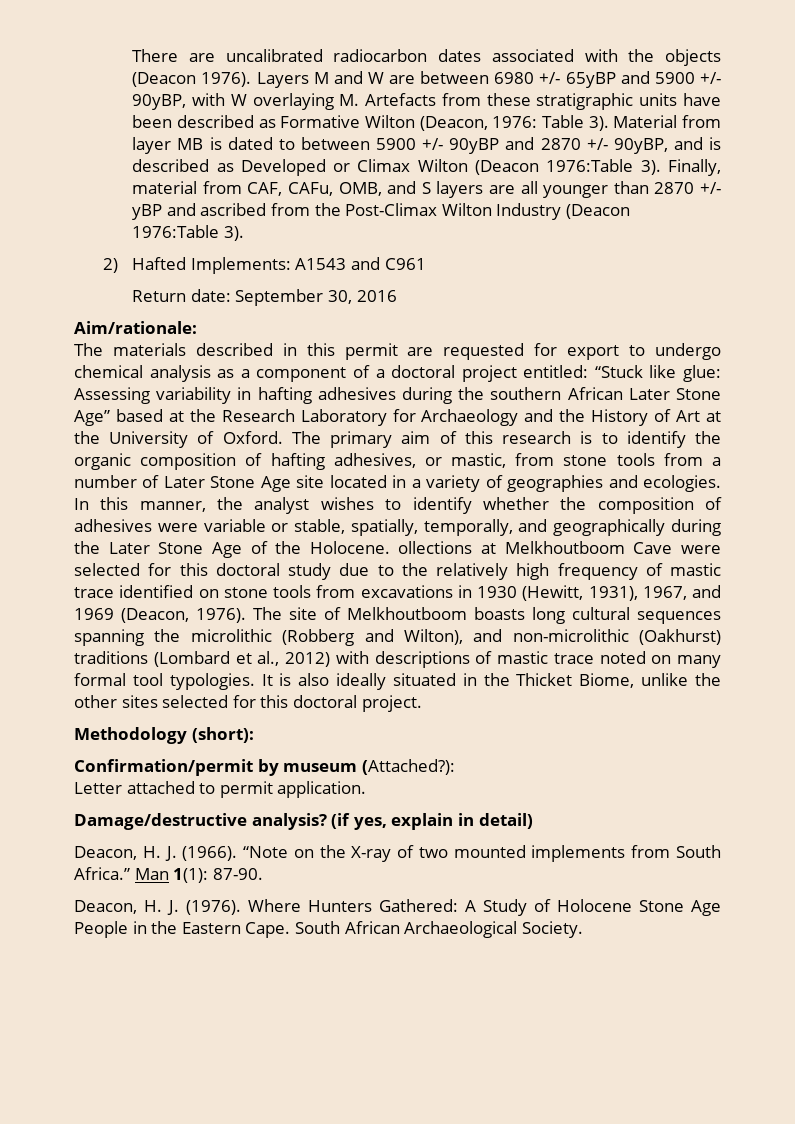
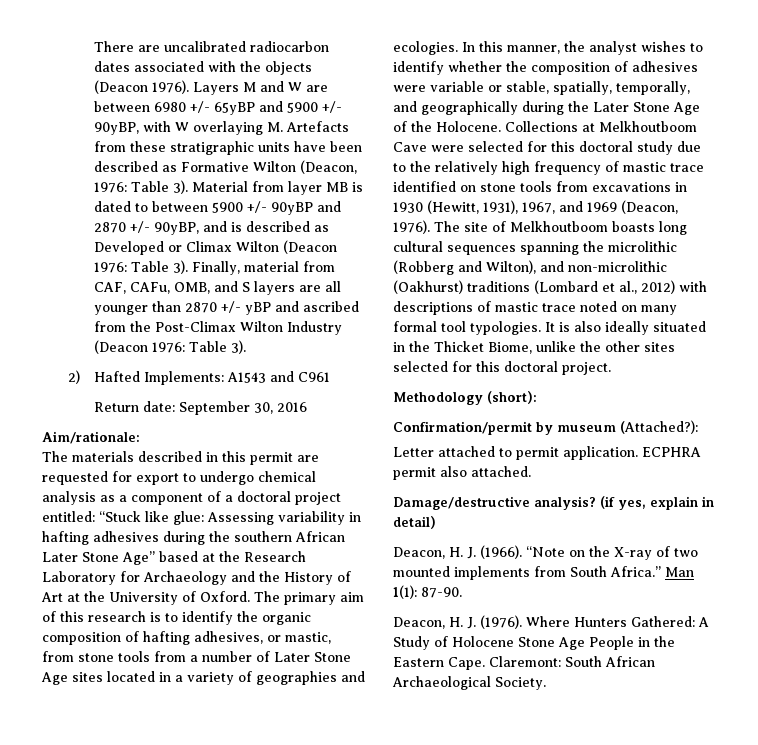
- Material from layer MB is dated to between 5900 +/- 90yBP and 2870 +/- 90yBP, and is described as Developed or Climax Wilton (Deacon 1976:Table 3).
+ Material from layer MB is dated to between 5900 +/- 90yBP and 2870 +/- 90yBP, and is described as Developed or Climax Wilton (Deacon 1976: Table 3).
- Finally, material from CAF, CAFu, OMB, and S layers are all younger than 2870 +/- yBP and ascribed from the Post-Climax Wilton Industry (Deacon 1976:Table 3).
+ Finally, material from CAF, CAFu, OMB, and S layers are all younger than 2870 +/- yBP and ascribed from the Post-Climax Wilton Industry (Deacon 1976: Table 3).
- The primary aim of this research is to identify the organic composition of hafting adhesives, or mastic, from stone tools from a number of Later Stone Age site located in a variety of geographies and ecologies.
+ The primary aim of this research is to identify the organic composition of hafting adhesives, or mastic, from stone tools from a number of Later Stone Age sites located in a variety of geographies and ecologies.
- In this manner, the analyst wishes to identify whether the composition of adhesives were variable or stable, spatially, temporally, and geographically during the Later Stone Age of the Holocene. ollections at Melkhoutboom Cave were selected for this doctoral study due to the relatively high frequency of mastic trace identified on stone tools from excavations in 1930 (Hewitt, 1931), 1967, and 1969 (Deacon, 1976).
+ In this manner, the analyst wishes to identify whether the composition of adhesives were variable or stable, spatially, temporally, and geographically during the Later Stone Age of the Holocene. Collections at Melkhoutboom Cave were selected for this doctoral study due to the relatively high frequency of mastic trace identified on stone tools from excavations in 1930 (Hewitt, 1931), 1967, and 1969 (Deacon, 1976).
+ ECPHRA permit also attached.
- South African Archaeological Society.
+ Claremont: South African Archaeological Society.

